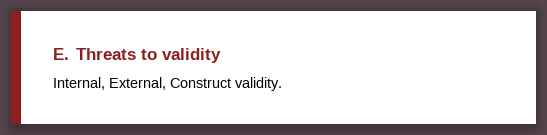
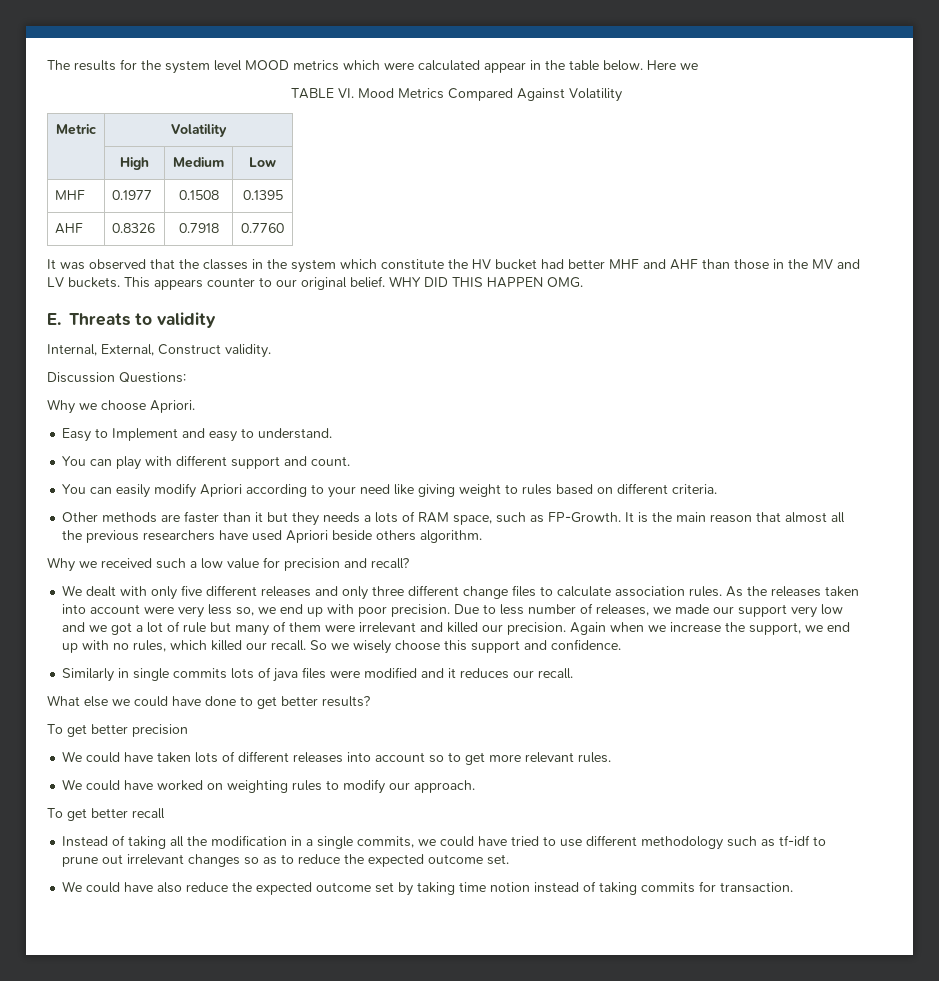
+ The results for the system level MOOD metrics which were calculated appear in the table below. Here we
+ TABLE VI. Mood Metrics Compared Against Volatility
+ Metric | Volatility
+ | High | Medium | Low
+ MHF | 0.1977 | 0.1508 | 0.1395
+ AHF | 0.8326 | 0.7918 | 0.7760
+ It was observed that the classes in the system which constitute the HV bucket had better MHF and AHF than those in the MV and LV buckets. This appears counter to our original belief. WHY DID THIS HAPPEN OMG.
+ Discussion Questions:
+ Why we choose Apriori.
+ Easy to Implement and easy to understand.
+ You can play with different support and count.
+ You can easily modify Apriori according to your need like giving weight to rules based on different criteria.
+ Other methods are faster than it but they needs a lots of RAM space, such as FP-Growth. It is the main reason that almost all the previous researchers have used Apriori beside others algorithm.
+ Why we received such a low value for precision and recall?
+ We dealt with only five different releases and only three different change files to calculate association rules. As the releases taken into account were very less so, we end up with poor precision. Due to less number of releases, we made our support very low and we got a lot of rule but many of them were irrelevant and killed our precision. Again when we increase the support, we end up with no rules, which killed our recall. So we wisely choose this support and confidence.
+ Similarly in single commits lots of java files were modified and it reduces our recall.
+ What else we could have done to get better results?
+ To get better precision
+ We could have taken lots of different releases into account so to get more relevant rules.
+ We could have worked on weighting rules to modify our approach.
+ To get better recall
+ Instead of taking all the modification in a single commits, we could have tried to use different methodology such as tf-idf to prune out irrelevant changes so as to reduce the expected outcome set.
+ We could have also reduce the expected outcome set by taking time notion instead of taking commits for transaction.

